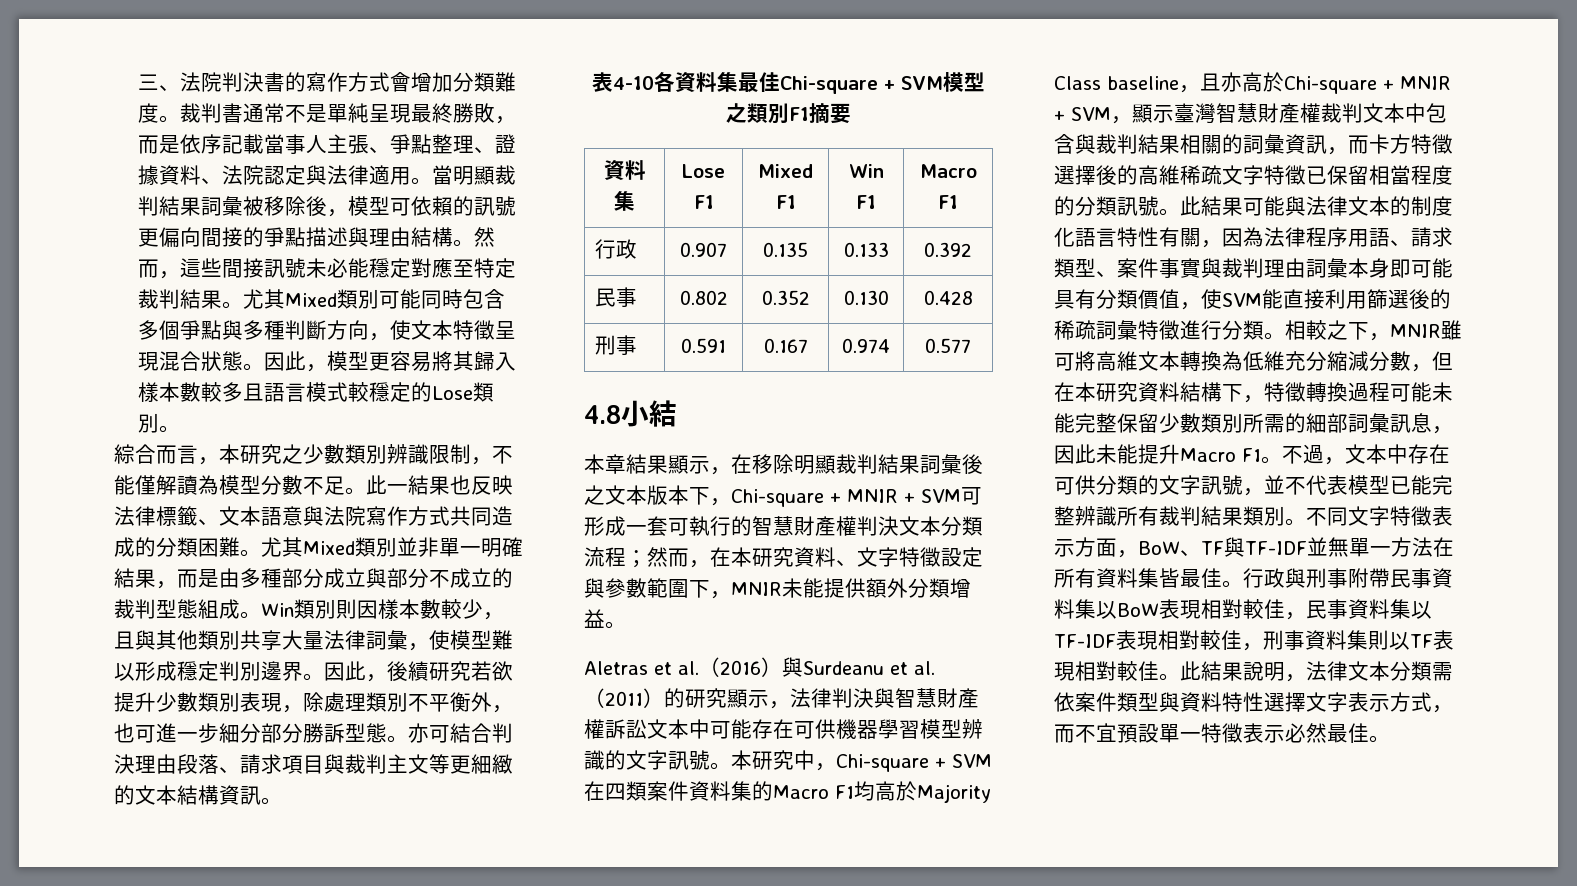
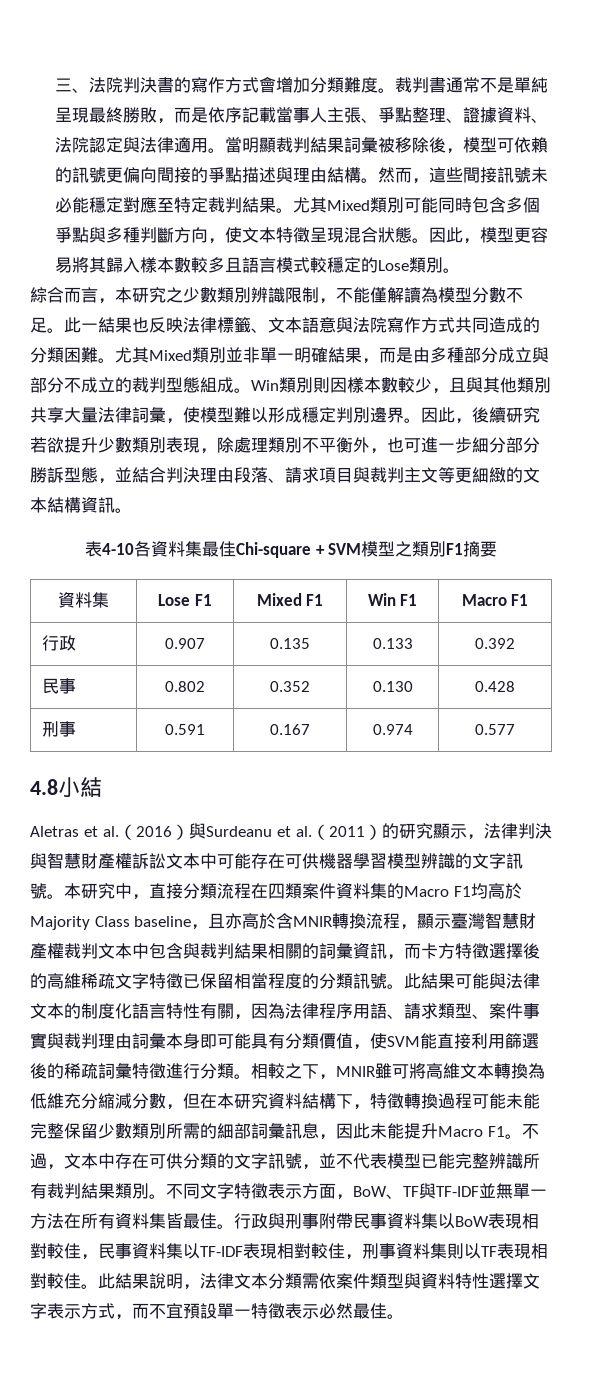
- 因此，後續研究若欲提升少數類別表現，除處理類別不平衡外，也可進一步細分部分勝訴型態。亦可結合判決理由段落、請求項目與裁判主文等更細緻的文本結構資訊。
+ 因此，後續研究若欲提升少數類別表現，除處理類別不平衡外，也可進一步細分部分勝訴型態，並結合判決理由段落、請求項目與裁判主文等更細緻的文本結構資訊。
- 本章結果顯示，在移除明顯裁判結果詞彙後之文本版本下，Chi-square + MNIR + SVM可形成一套可執行的智慧財產權判決文本分類流程；然而，在本研究資料、文字特徵設定與參數範圍下，MNIR未能提供額外分類增益。
- 本研究中，Chi-square + SVM在四類案件資料集的Macro F1均高於Majority Class baseline，且亦高於Chi-square + MNIR + SVM，顯示臺灣智慧財產權裁判文本中包含與裁判結果相關的詞彙資訊，而卡方特徵選擇後的高維稀疏文字特徵已保留相當程度的分類訊號。
+ 本研究中，直接分類流程在四類案件資料集的Macro F1均高於Majority Class baseline，且亦高於含MNIR轉換流程，顯示臺灣智慧財產權裁判文本中包含與裁判結果相關的詞彙資訊，而卡方特徵選擇後的高維稀疏文字特徵已保留相當程度的分類訊號。

